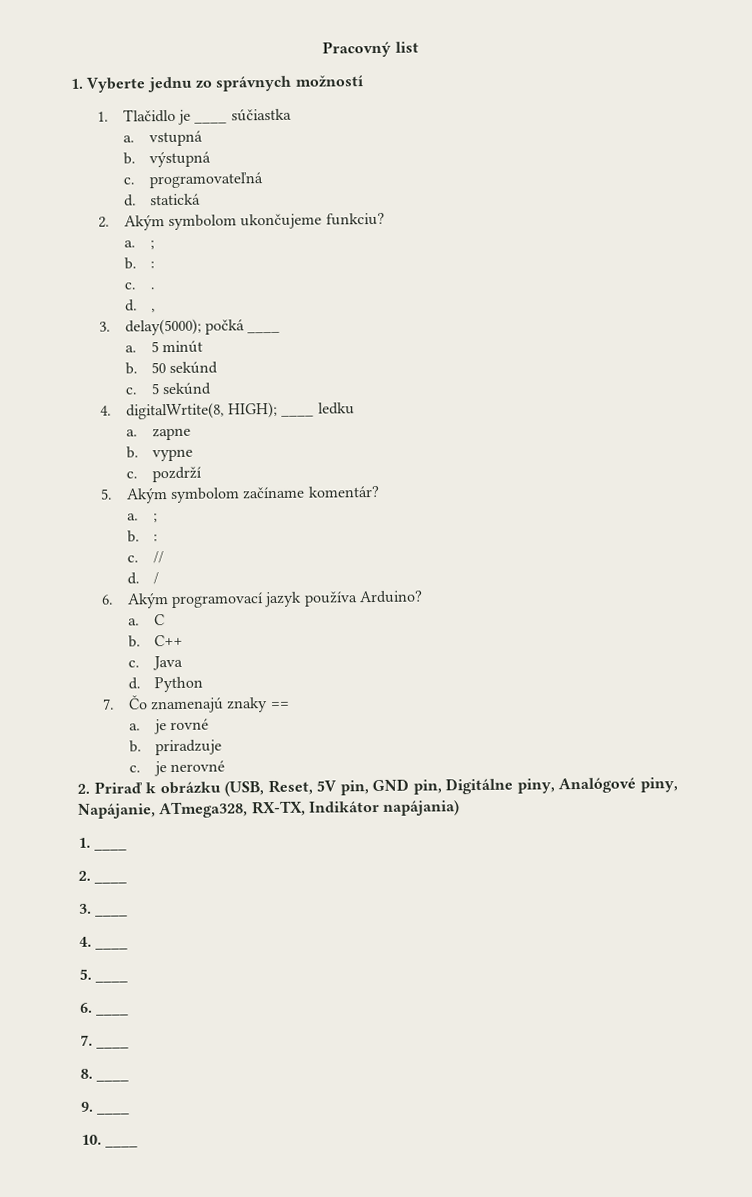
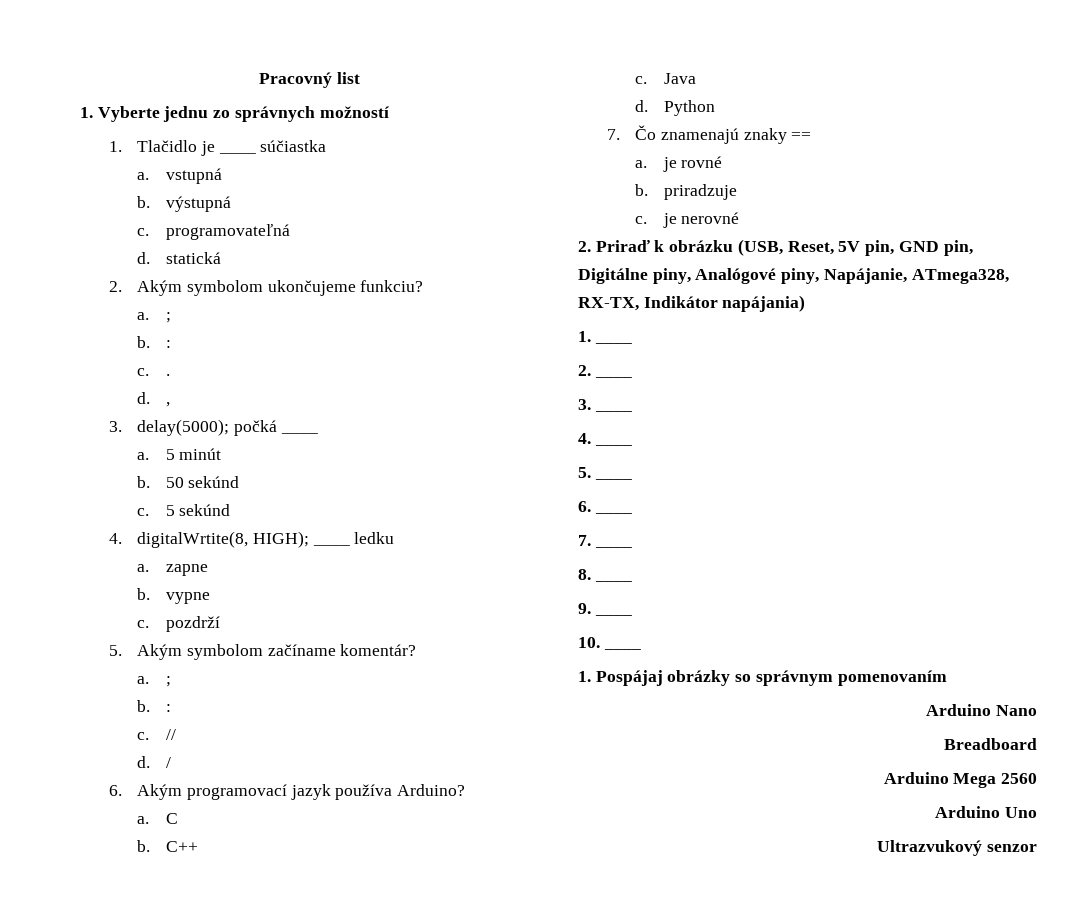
+ 1. Pospájaj obrázky so správnym pomenovaním
+ Arduino Nano
+ Breadboard
+ Arduino Mega 2560
+ Arduino Uno
+ Ultrazvukový senzor

